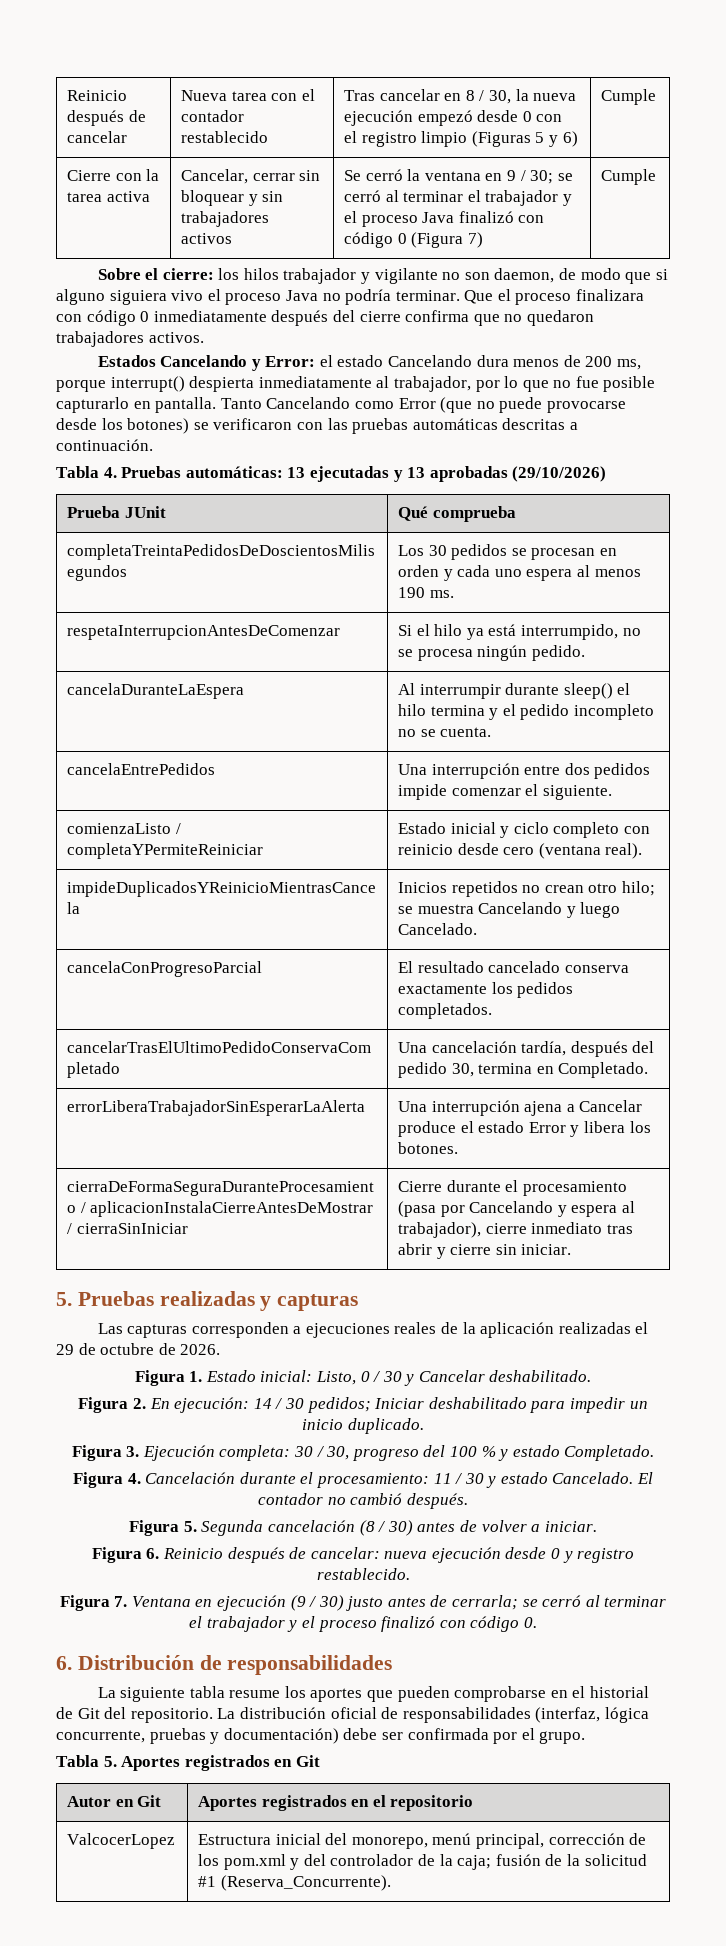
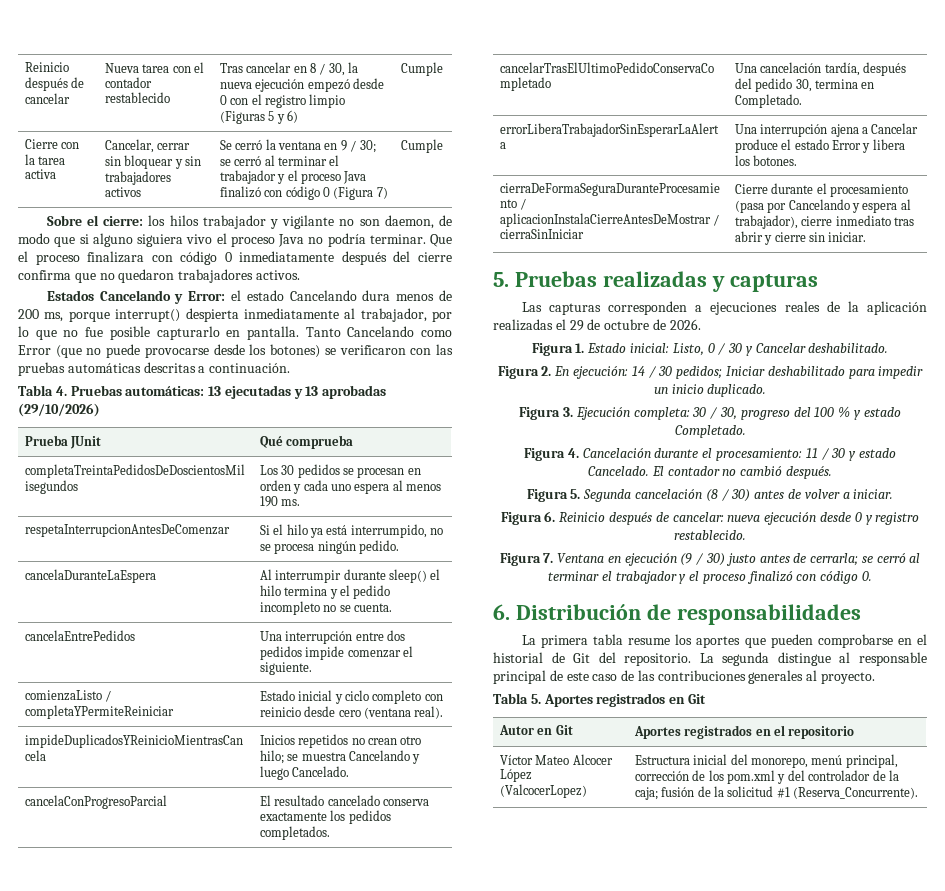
- La siguiente tabla resume los aportes que pueden comprobarse en el historial de Git del repositorio.
+ La primera tabla resume los aportes que pueden comprobarse en el historial de Git del repositorio.
- La distribución oficial de responsabilidades (interfaz, lógica concurrente, pruebas y documentación) debe ser confirmada por el grupo.
+ La segunda distingue al responsable principal de este caso de las contribuciones generales al proyecto.
- ValcocerLopez | Estructura inicial del monorepo, menú principal, corrección de los pom.xml y del controlador de la caja; fusión de la solicitud #1 (Reserva_Concurrente).
+ Víctor Mateo Alcocer López (ValcocerLopez) | Estructura inicial del monorepo, menú principal, corrección de los pom.xml y del controlador de la caja; fusión de la solicitud #1 (Reserva_Concurrente).

